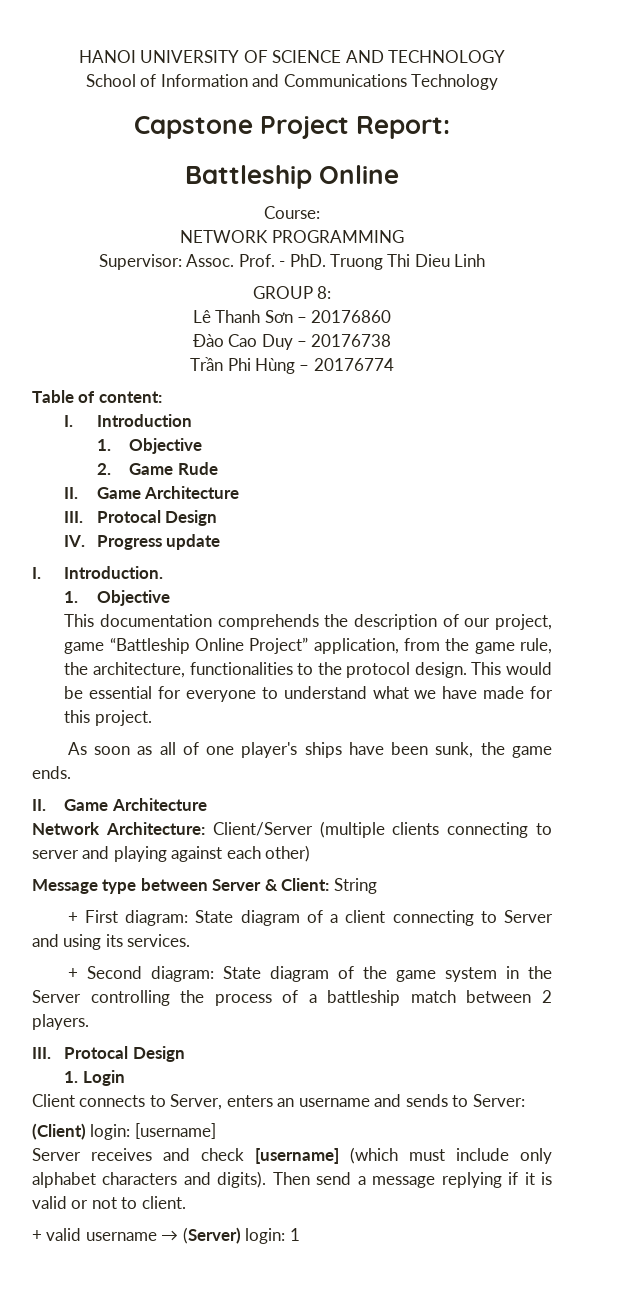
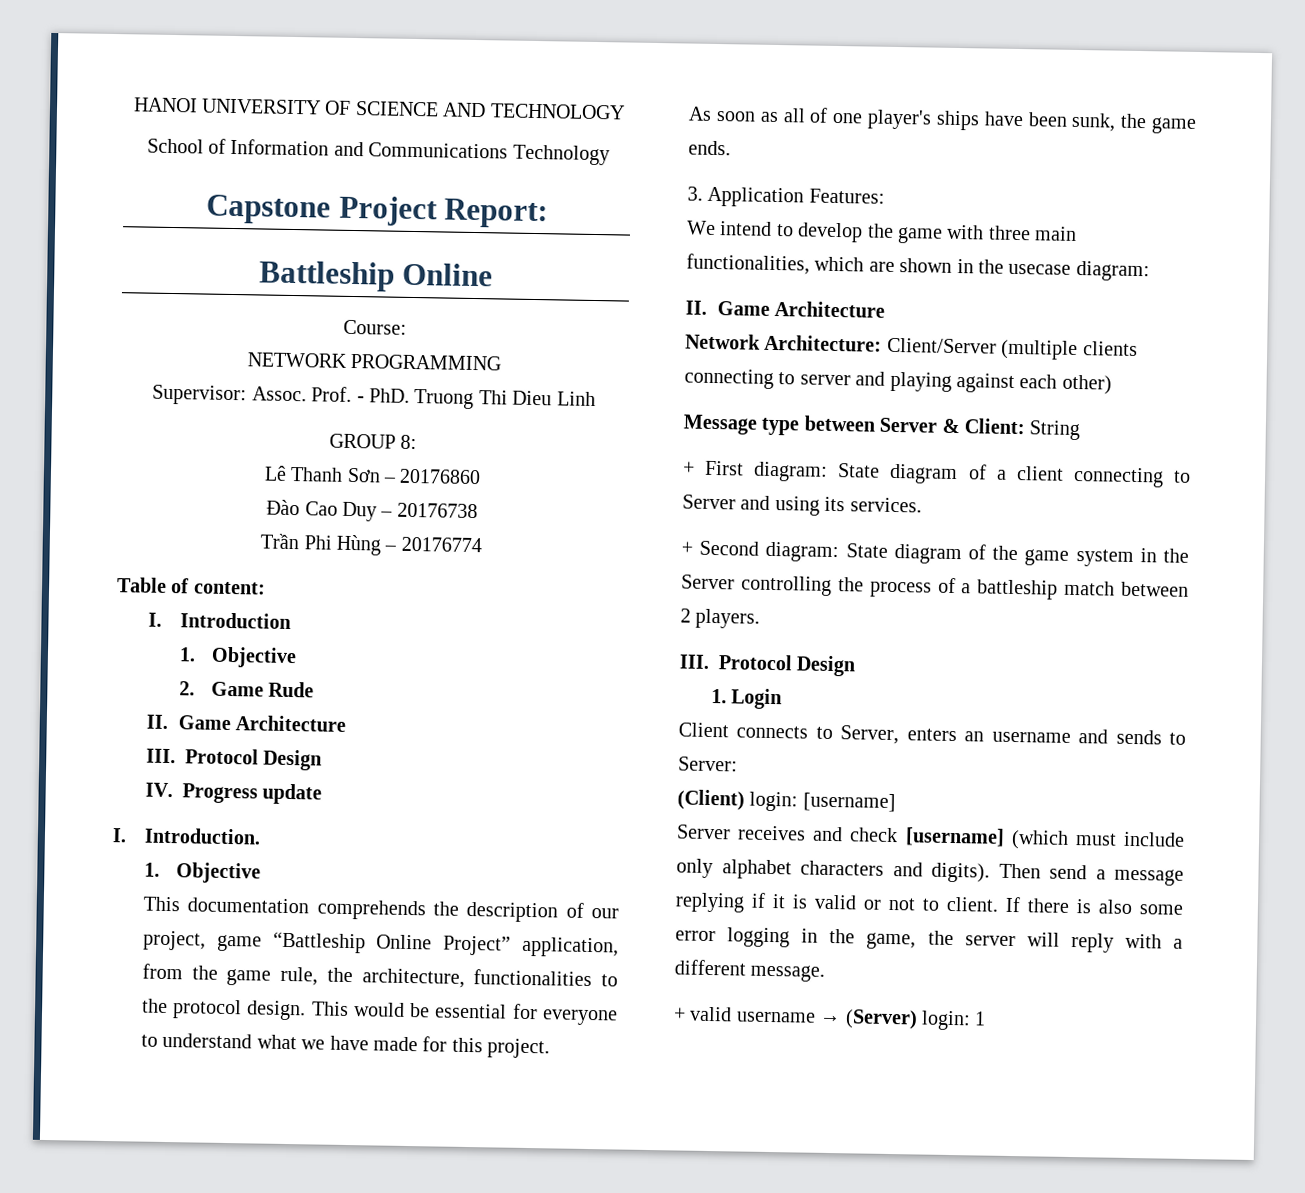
  2. Game Rude
  II. Game Architecture
- III. Protocal Design
+ III. Protocol Design
+ 3. Application Features:
+ We intend to develop the game with three main functionalities, which are shown in the usecase diagram:
  + Second diagram: State diagram of the game system in the Server controlling the process of a battleship match between 2 players.
- III. Protocal Design
+ III. Protocol Design
+ If there is also some error logging in the game, the server will reply with a different message.

